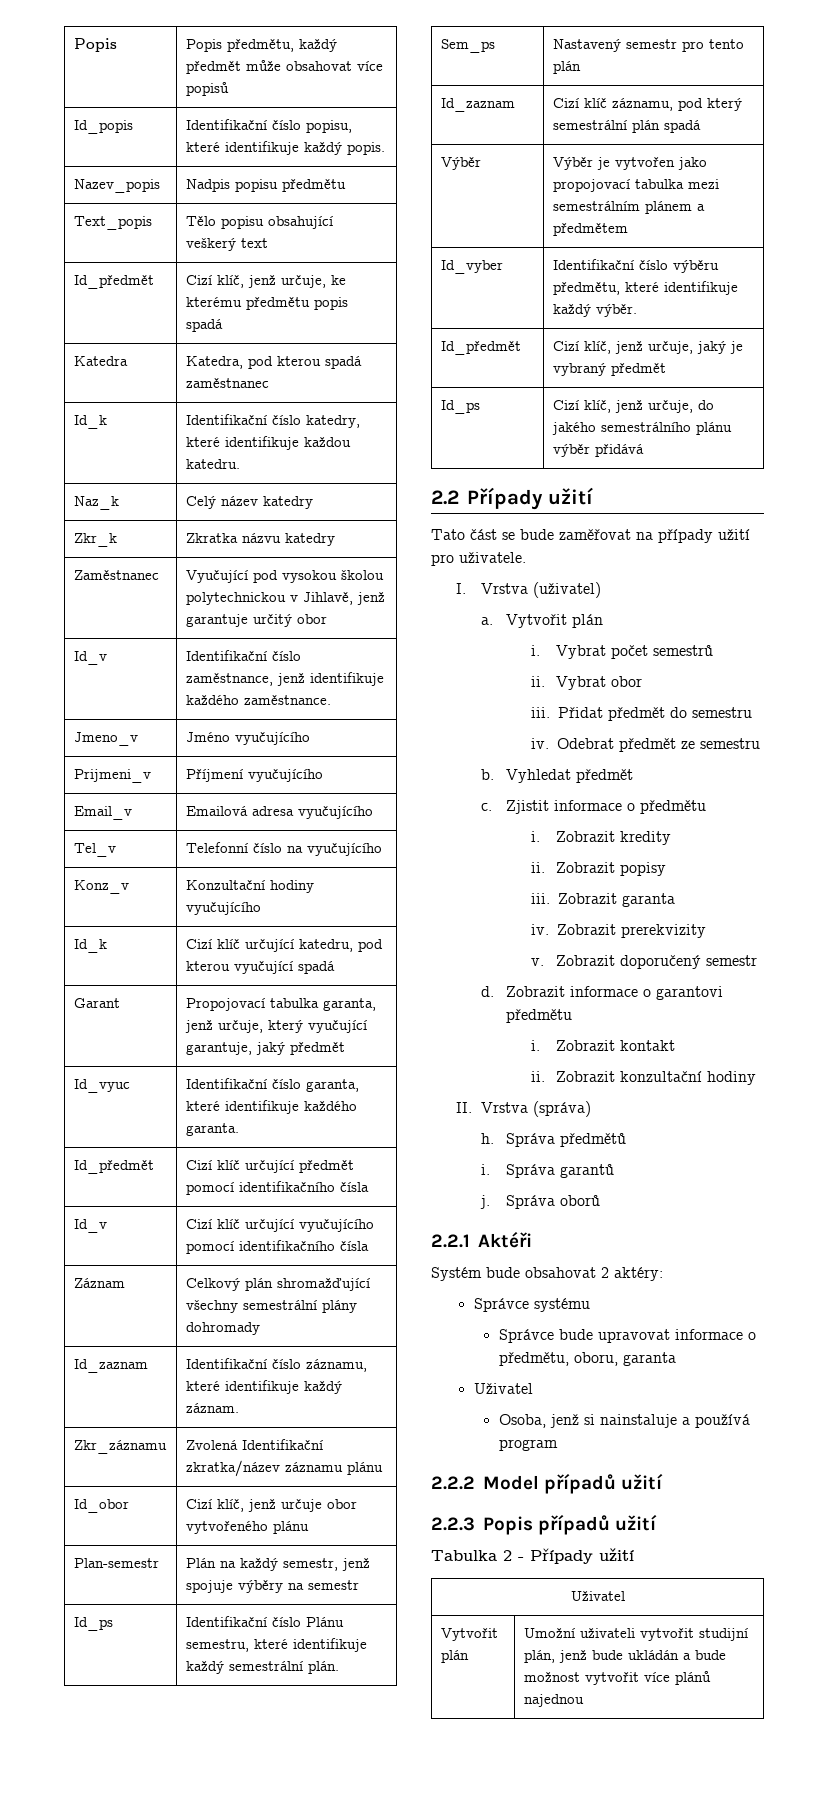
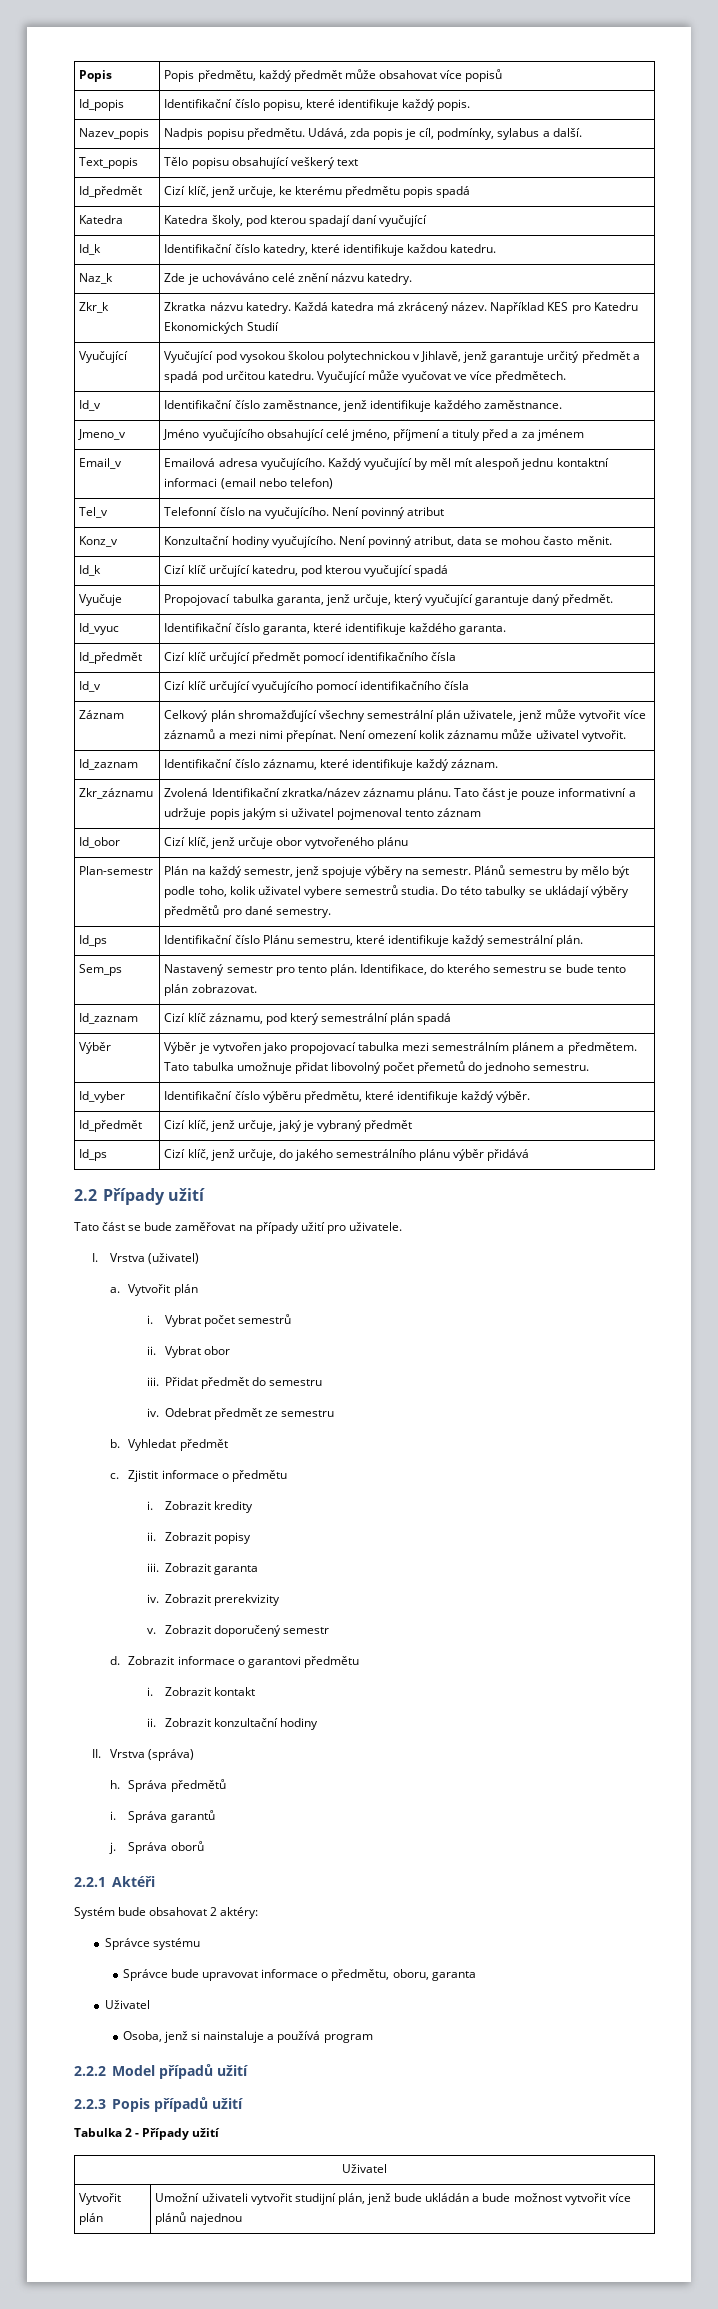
- Nazev_popis | Nadpis popisu předmětu
+ Nazev_popis | Nadpis popisu předmětu. Udává, zda popis je cíl, podmínky, sylabus a další.
- Katedra | Katedra, pod kterou spadá zaměstnanec
+ Katedra | Katedra školy, pod kterou spadají daní vyučující
- Naz_k | Celý název katedry
- Zkr_k | Zkratka názvu katedry
- Zaměstnanec | Vyučující pod vysokou školou polytechnickou v Jihlavě, jenž garantuje určitý obor
+ Naz_k | Zde je uchováváno celé znění názvu katedry.
+ Zkr_k | Zkratka názvu katedry. Každá katedra má zkrácený název. Například KES pro Katedru Ekonomických Studií
+ Vyučující | Vyučující pod vysokou školou polytechnickou v Jihlavě, jenž garantuje určitý předmět a spadá pod určitou katedru. Vyučující může vyučovat ve více předmětech.
- Jmeno_v | Jméno vyučujícího
- Prijmeni_v | Příjmení vyučujícího
- Email_v | Emailová adresa vyučujícího
+ Jmeno_v | Jméno vyučujícího obsahující celé jméno, příjmení a tituly před a za jménem
+ Email_v | Emailová adresa vyučujícího. Každý vyučující by měl mít alespoň jednu kontaktní informaci (email nebo telefon)
- Tel_v | Telefonní číslo na vyučujícího
+ Tel_v | Telefonní číslo na vyučujícího. Není povinný atribut
- Konz_v | Konzultační hodiny vyučujícího
+ Konz_v | Konzultační hodiny vyučujícího. Není povinný atribut, data se mohou často měnit.
- Garant | Propojovací tabulka garanta, jenž určuje, který vyučující garantuje, jaký předmět
+ Vyučuje | Propojovací tabulka garanta, jenž určuje, který vyučující garantuje daný předmět.
- Záznam | Celkový plán shromažďující všechny semestrální plány dohromady
+ Záznam | Celkový plán shromažďující všechny semestrální plán uživatele, jenž může vytvořit více záznamů a mezi nimi přepínat. Není omezení kolik záznamu může uživatel vytvořit.
- Zkr_záznamu | Zvolená Identifikační zkratka/název záznamu plánu
+ Zkr_záznamu | Zvolená Identifikační zkratka/název záznamu plánu. Tato část je pouze informativní a udržuje popis jakým si uživatel pojmenoval tento záznam
- Plan-semestr | Plán na každý semestr, jenž spojuje výběry na semestr
+ Plan-semestr | Plán na každý semestr, jenž spojuje výběry na semestr. Plánů semestru by mělo být podle toho, kolik uživatel vybere semestrů studia. Do této tabulky se ukládají výběry předmětů pro dané semestry.
- Sem_ps | Nastavený semestr pro tento plán
+ Sem_ps | Nastavený semestr pro tento plán. Identifikace, do kterého semestru se bude tento plán zobrazovat.
- Výběr | Výběr je vytvořen jako propojovací tabulka mezi semestrálním plánem a předmětem
+ Výběr | Výběr je vytvořen jako propojovací tabulka mezi semestrálním plánem a předmětem. Tato tabulka umožnuje přidat libovolný počet přemetů do jednoho semestru.

